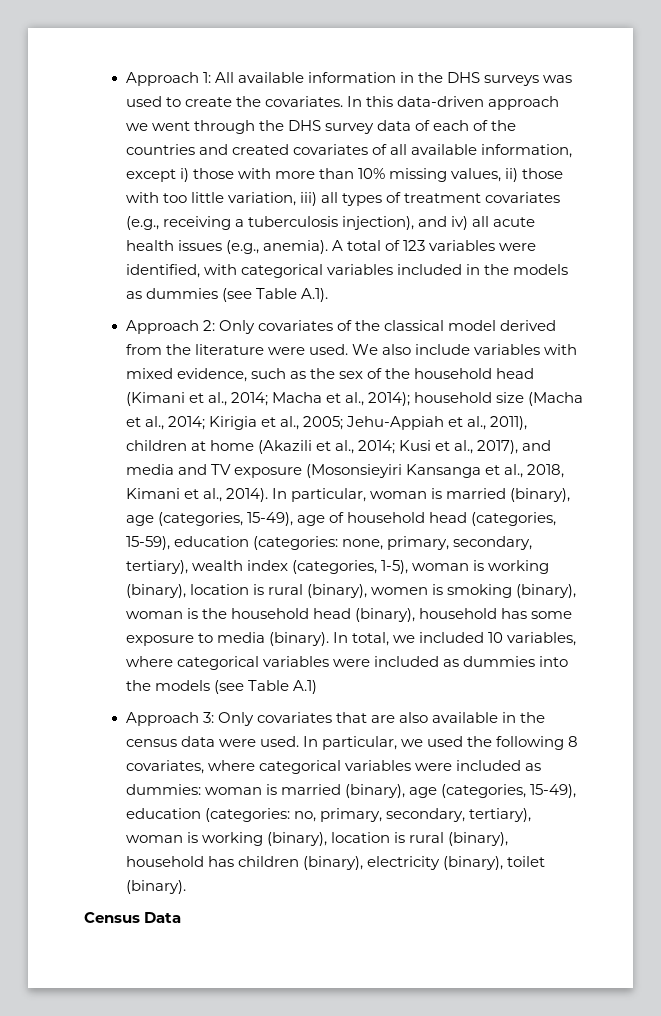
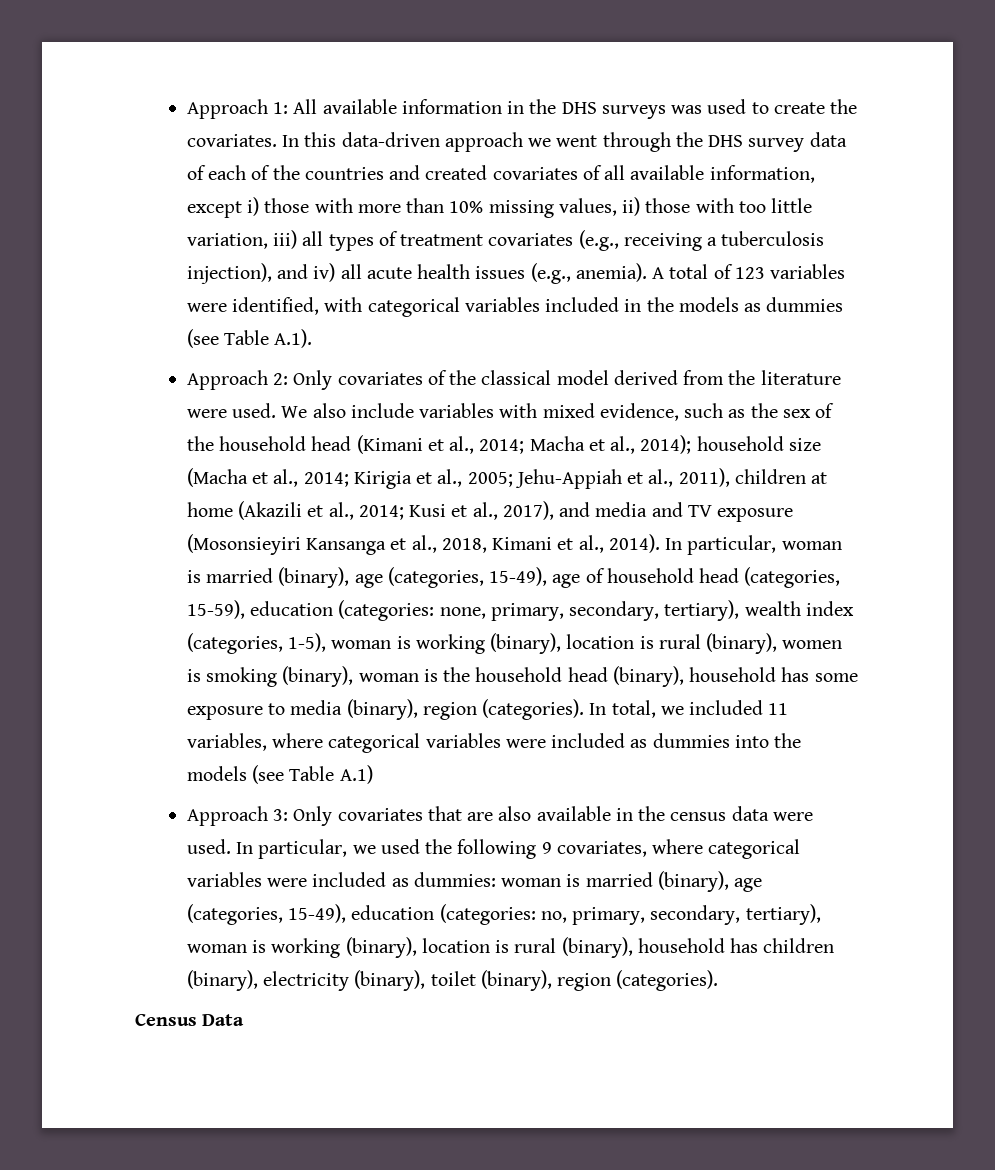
- In particular, woman is married (binary), age (categories, 15-49), age of household head (categories, 15-59), education (categories: none, primary, secondary, tertiary), wealth index (categories, 1-5), woman is working (binary), location is rural (binary), women is smoking (binary), woman is the household head (binary), household has some exposure to media (binary).
+ In particular, woman is married (binary), age (categories, 15-49), age of household head (categories, 15-59), education (categories: none, primary, secondary, tertiary), wealth index (categories, 1-5), woman is working (binary), location is rural (binary), women is smoking (binary), woman is the household head (binary), household has some exposure to media (binary), region (categories).
- In total, we included 10 variables, where categorical variables were included as dummies into the models (see Table A.1)
+ In total, we included 11 variables, where categorical variables were included as dummies into the models (see Table A.1)
- In particular, we used the following 8 covariates, where categorical variables were included as dummies: woman is married (binary), age (categories, 15-49), education (categories: no, primary, secondary, tertiary), woman is working (binary), location is rural (binary), household has children (binary), electricity (binary), toilet (binary).
+ In particular, we used the following 9 covariates, where categorical variables were included as dummies: woman is married (binary), age (categories, 15-49), education (categories: no, primary, secondary, tertiary), woman is working (binary), location is rural (binary), household has children (binary), electricity (binary), toilet (binary), region (categories).

